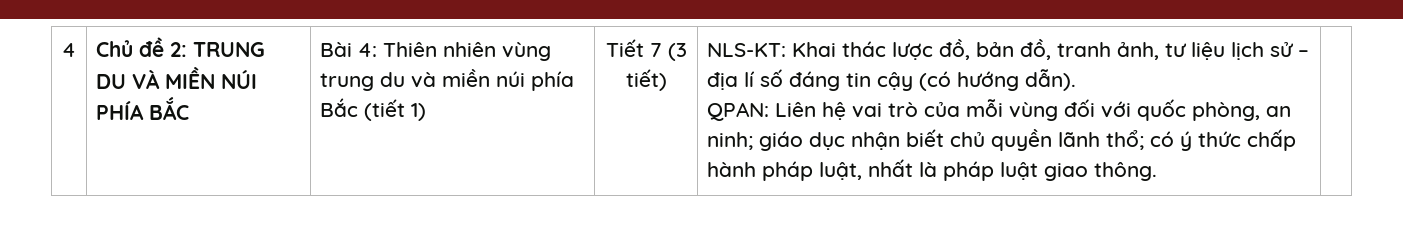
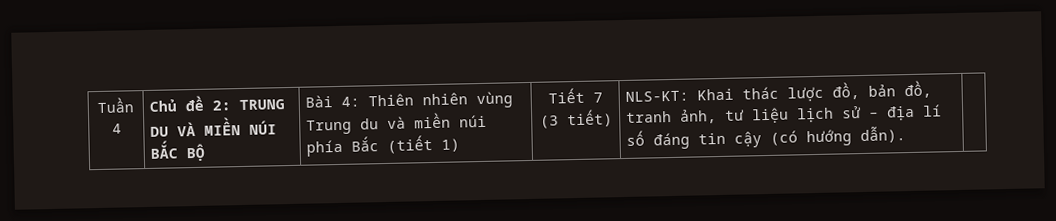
- 4
+ Tuần 4
- Chủ đề 2: TRUNG DU VÀ MIỀN NÚI PHÍA BẮC
+ Chủ đề 2: TRUNG DU VÀ MIỀN NÚI BẮC BỘ
- Bài 4: Thiên nhiên vùng trung du và miền núi phía Bắc (tiết 1)
+ Bài 4: Thiên nhiên vùng Trung du và miền núi phía Bắc (tiết 1)
- QPAN: Liên hệ vai trò của mỗi vùng đối với quốc phòng, an ninh; giáo dục nhận biết chủ quyền lãnh thổ; có ý thức chấp hành pháp luật, nhất là pháp luật giao thông.

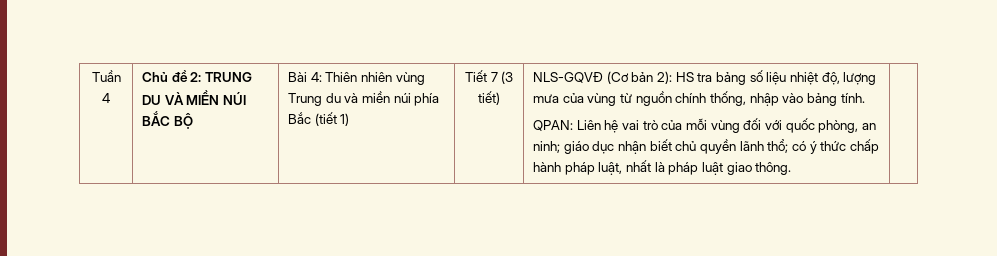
- NLS-KT: Khai thác lược đồ, bản đồ, tranh ảnh, tư liệu lịch sử – địa lí số đáng tin cậy (có hướng dẫn).
+ NLS-GQVĐ (Cơ bản 2): HS tra bảng số liệu nhiệt độ, lượng mưa của vùng từ nguồn chính thống, nhập vào bảng tính.
+ QPAN: Liên hệ vai trò của mỗi vùng đối với quốc phòng, an ninh; giáo dục nhận biết chủ quyền lãnh thổ; có ý thức chấp hành pháp luật, nhất là pháp luật giao thông.

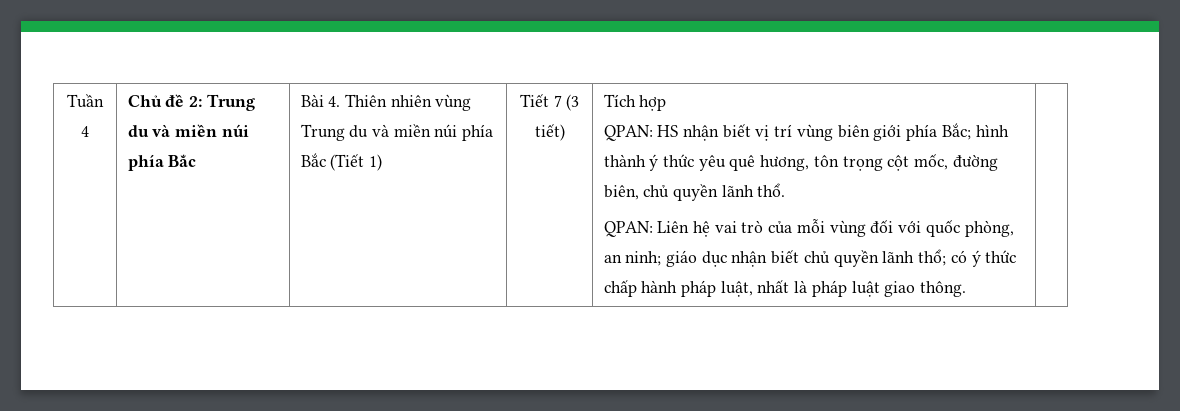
- Chủ đề 2: TRUNG DU VÀ MIỀN NÚI BẮC BỘ
+ Chủ đề 2: Trung du và miền núi phía Bắc
- Bài 4: Thiên nhiên vùng Trung du và miền núi phía Bắc (tiết 1)
+ Bài 4. Thiên nhiên vùng Trung du và miền núi phía Bắc (Tiết 1)
- NLS-GQVĐ (Cơ bản 2): HS tra bảng số liệu nhiệt độ, lượng mưa của vùng từ nguồn chính thống, nhập vào bảng tính.
+ Tích hợp
+ QPAN: HS nhận biết vị trí vùng biên giới phía Bắc; hình thành ý thức yêu quê hương, tôn trọng cột mốc, đường biên, chủ quyền lãnh thổ.

